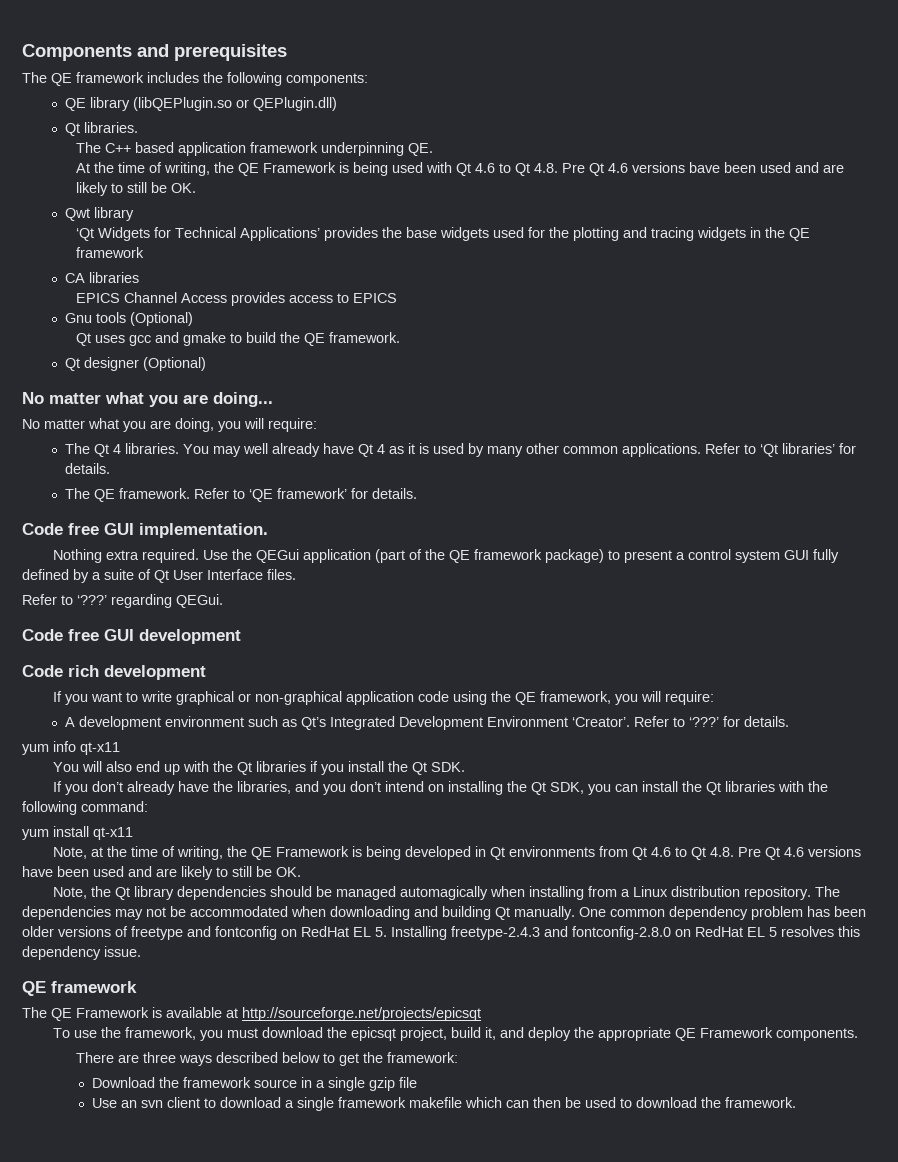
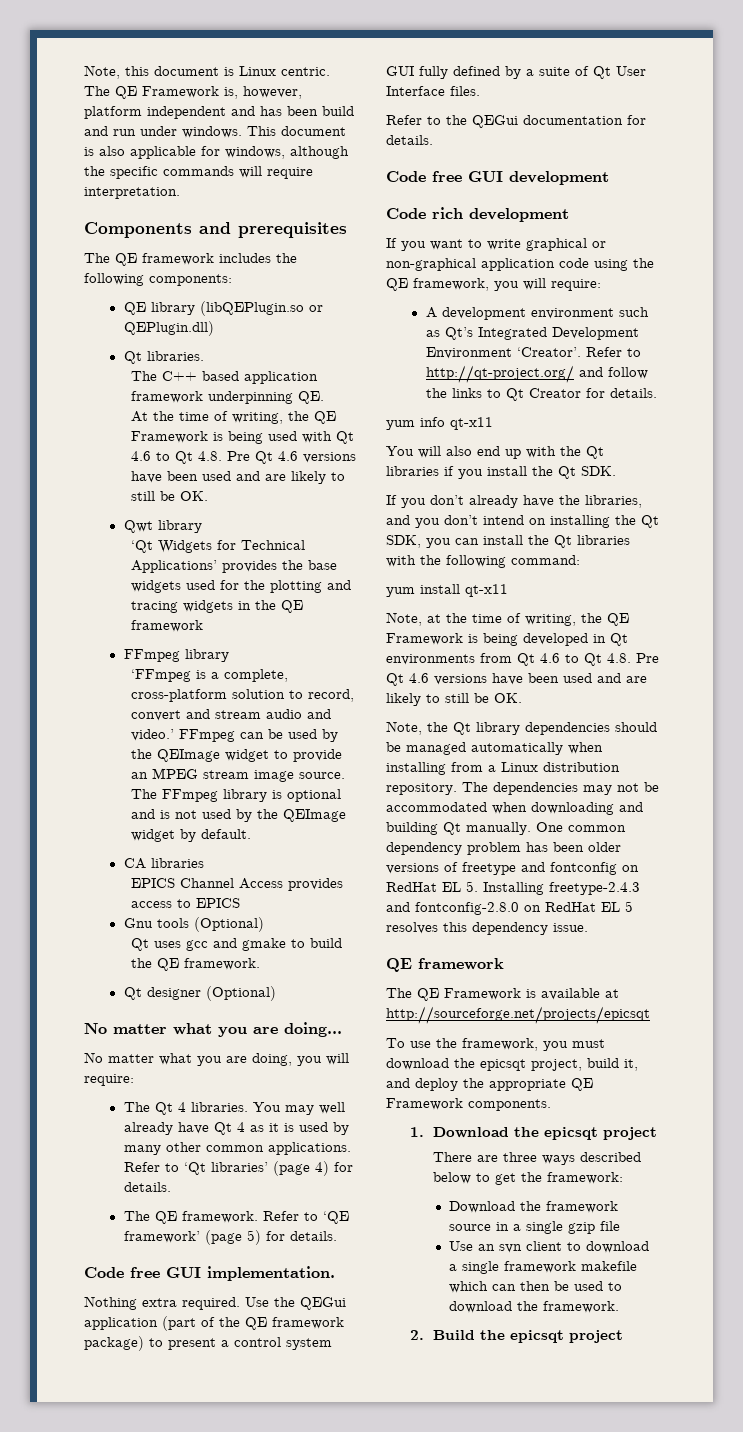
+ Note, this document is Linux centric. The QE Framework is, however, platform independent and has been build and run under windows. This document is also applicable for windows, although the specific commands will require interpretation.
- At the time of writing, the QE Framework is being used with Qt 4.6 to Qt 4.8. Pre Qt 4.6 versions bave been used and are likely to still be OK.
+ At the time of writing, the QE Framework is being used with Qt 4.6 to Qt 4.8. Pre Qt 4.6 versions have been used and are likely to still be OK.
  ‘Qt Widgets for Technical Applications’ provides the base widgets used for the plotting and tracing widgets in the QE framework
+ FFmpeg library
+ ‘FFmpeg is a complete, cross-platform solution to record, convert and stream audio and video.’ FFmpeg can be used by the QEImage widget to provide an MPEG stream image source. The FFmpeg library is optional and is not used by the QEImage widget by default.
- Refer to ‘Qt libraries’ for details.
+ Refer to ‘Qt libraries’ (page 4) for details.
- Refer to ‘QE framework’ for details.
+ Refer to ‘QE framework’ (page 5) for details.
- Refer to ‘???’ regarding QEGui.
+ Refer to the QEGui documentation for details.
- Refer to ‘???’ for details.
+ Refer to http://qt-project.org/ and follow the links to Qt Creator for details.
- Note, the Qt library dependencies should be managed automagically when installing from a Linux distribution repository.
+ Note, the Qt library dependencies should be managed automatically when installing from a Linux distribution repository.
+ 1. Download the epicsqt project
+ 2. Build the epicsqt project

